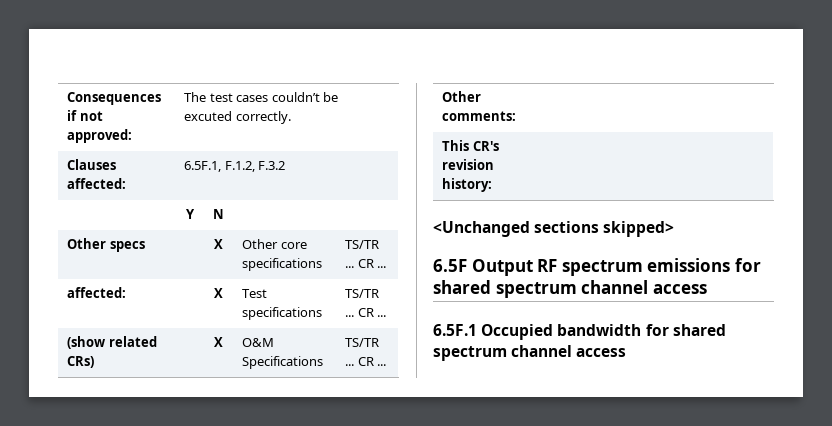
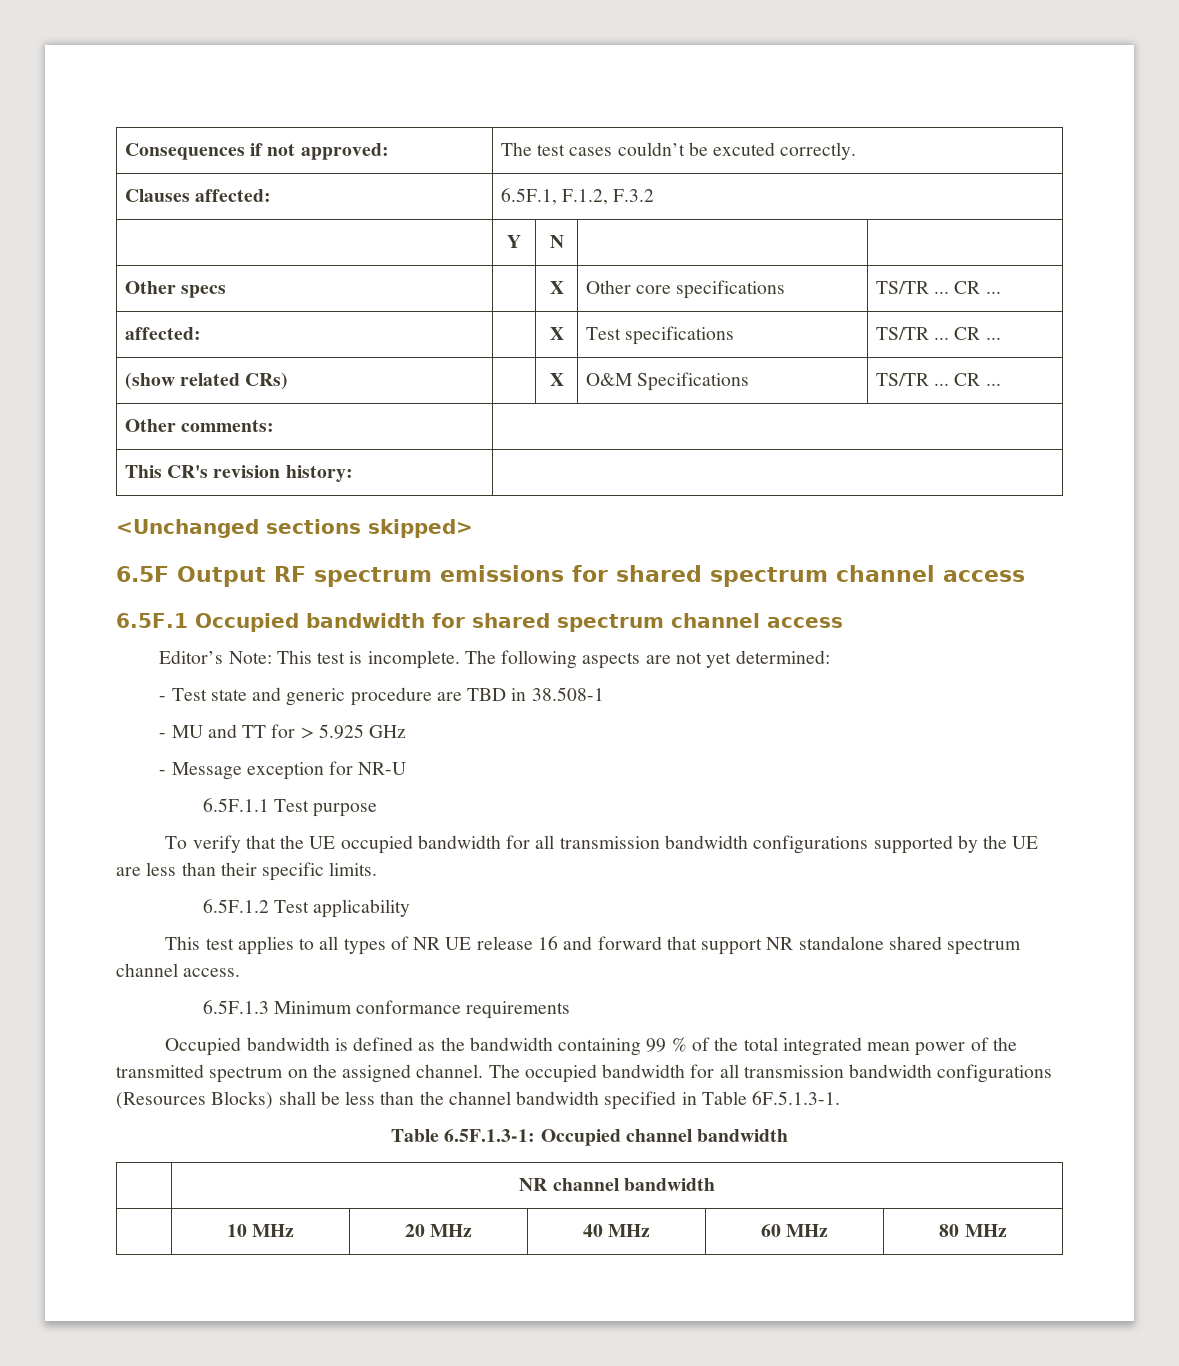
+ Editor’s Note: This test is incomplete. The following aspects are not yet determined:
+ - Test state and generic procedure are TBD in 38.508-1
+ - MU and TT for > 5.925 GHz
+ - Message exception for NR-U
+ 6.5F.1.1 Test purpose
+ To verify that the UE occupied bandwidth for all transmission bandwidth configurations supported by the UE are less than their specific limits.
+ 6.5F.1.2 Test applicability
+ This test applies to all types of NR UE release 16 and forward that support NR standalone shared spectrum channel access.
+ 6.5F.1.3 Minimum conformance requirements
+ Occupied bandwidth is defined as the bandwidth containing 99 % of the total integrated mean power of the transmitted spectrum on the assigned channel. The occupied bandwidth for all transmission bandwidth configurations (Resources Blocks) shall be less than the channel bandwidth specified in Table 6F.5.1.3-1.
+ Table 6.5F.1.3-1: Occupied channel bandwidth
+ | NR channel bandwidth
+ | 10 MHz | 20 MHz | 40 MHz | 60 MHz | 80 MHz

